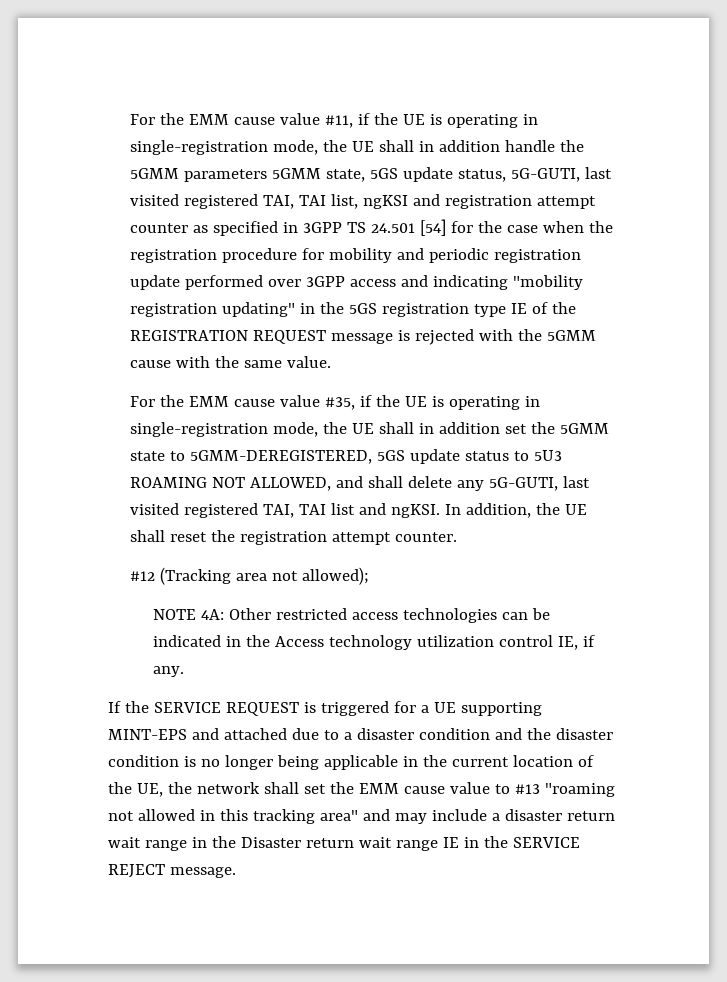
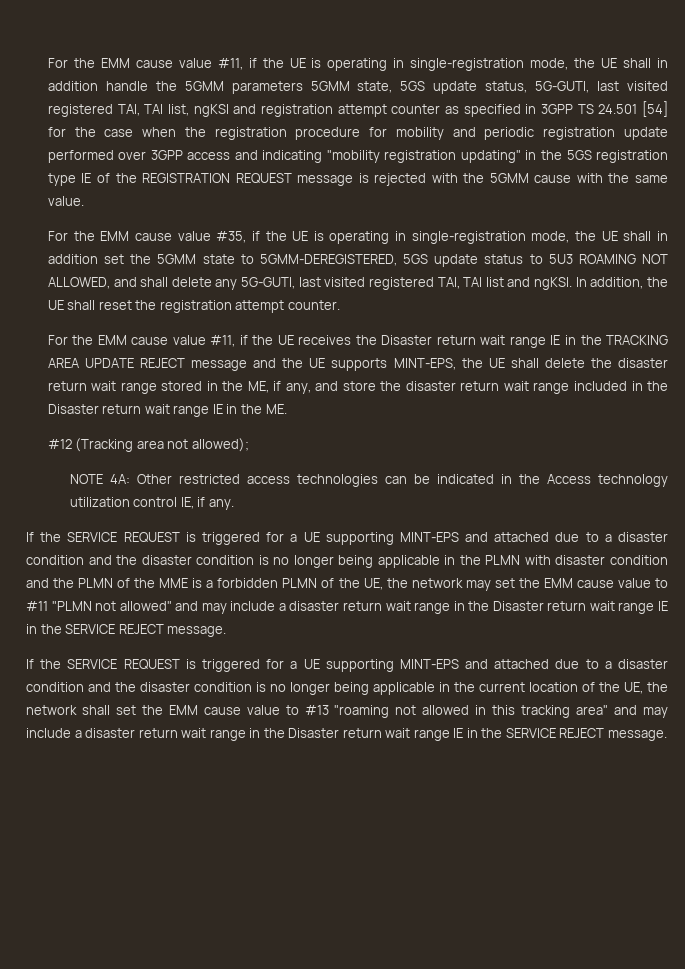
+ For the EMM cause value #11, if the UE receives the Disaster return wait range IE in the TRACKING AREA UPDATE REJECT message and the UE supports MINT-EPS, the UE shall delete the disaster return wait range stored in the ME, if any, and store the disaster return wait range included in the Disaster return wait range IE in the ME.
+ If the SERVICE REQUEST is triggered for a UE supporting MINT-EPS and attached due to a disaster condition and the disaster condition is no longer being applicable in the PLMN with disaster condition and the PLMN of the MME is a forbidden PLMN of the UE, the network may set the EMM cause value to #11 "PLMN not allowed" and may include a disaster return wait range in the Disaster return wait range IE in the SERVICE REJECT message.

